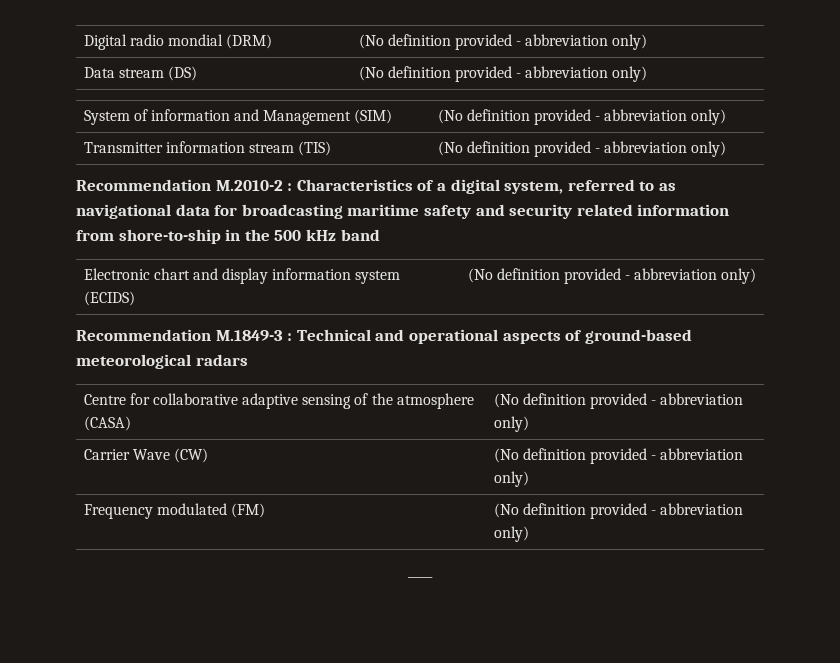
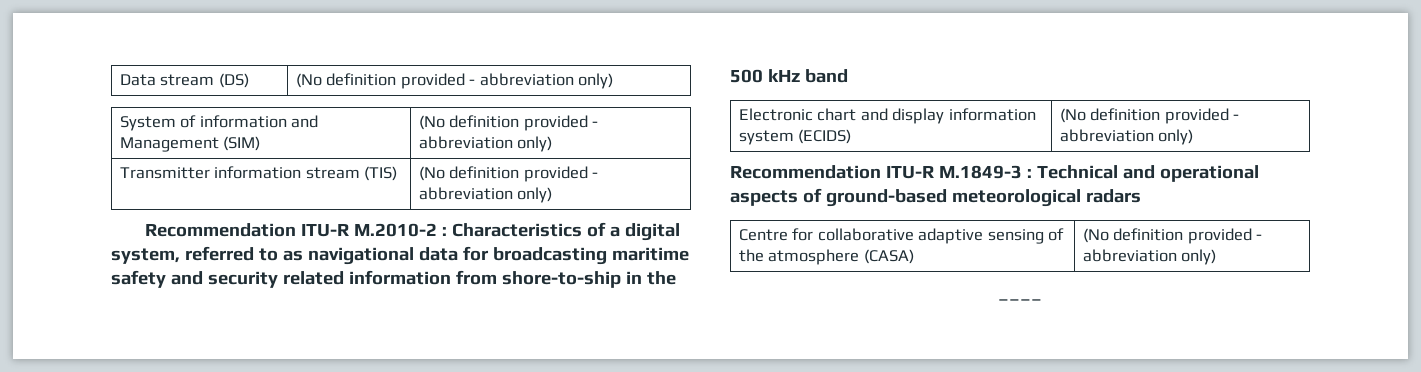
- Digital radio mondial (DRM) | (No definition provided - abbreviation only)
- Recommendation M.2010-2 : Characteristics of a digital system, referred to as navigational data for broadcasting maritime safety and security related information from shore-to-ship in the 500 kHz band
+ Recommendation ITU-R M.2010-2 : Characteristics of a digital system, referred to as navigational data for broadcasting maritime safety and security related information from shore-to-ship in the 500 kHz band
- Recommendation M.1849-3 : Technical and operational aspects of ground-based meteorological radars
+ Recommendation ITU-R M.1849-3 : Technical and operational aspects of ground-based meteorological radars
- Carrier Wave (CW) | (No definition provided - abbreviation only)
- Frequency modulated (FM) | (No definition provided - abbreviation only)

